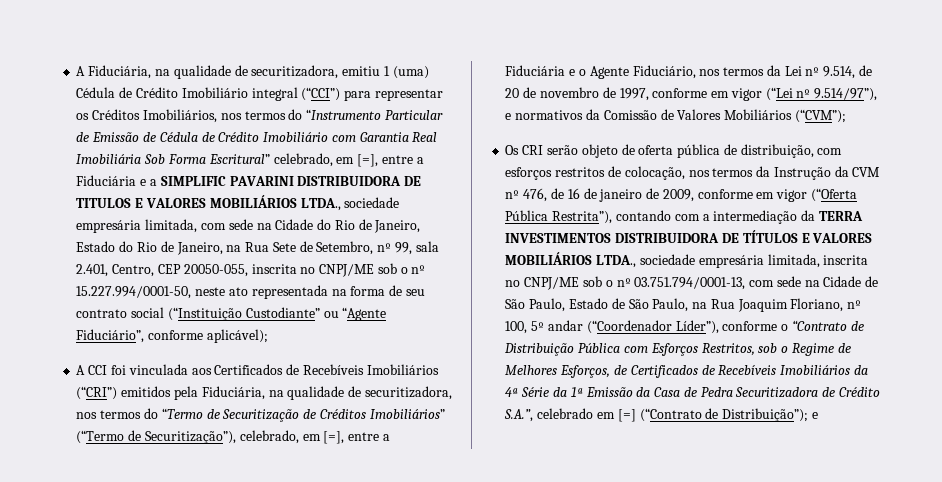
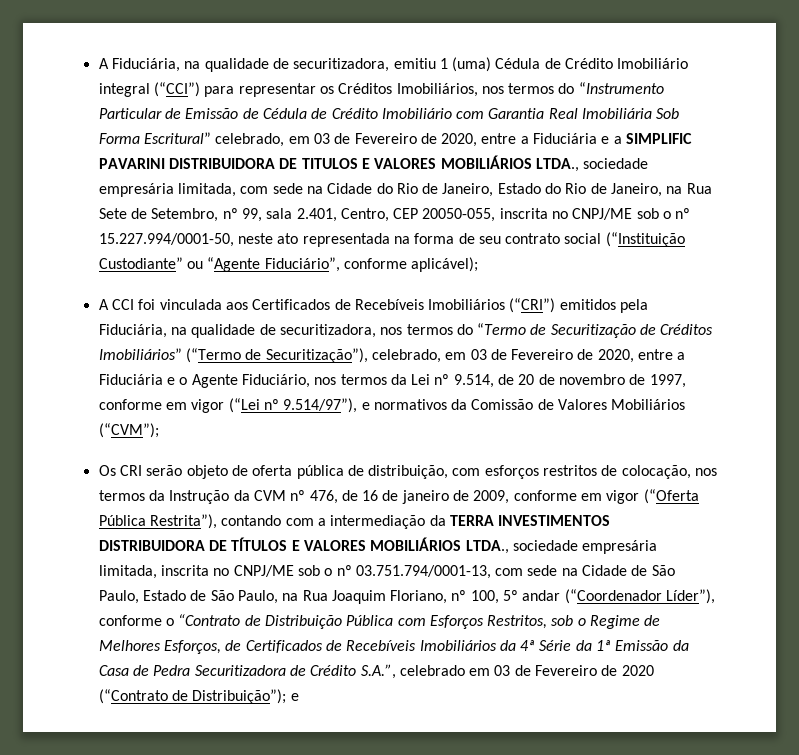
- A Fiduciária, na qualidade de securitizadora, emitiu 1 (uma) Cédula de Crédito Imobiliário integral (“CCI”) para representar os Créditos Imobiliários, nos termos do “Instrumento Particular de Emissão de Cédula de Crédito Imobiliário com Garantia Real Imobiliária Sob Forma Escritural” celebrado, em [=], entre a Fiduciária e a SIMPLIFIC PAVARINI DISTRIBUIDORA DE TITULOS E VALORES MOBILIÁRIOS LTDA., sociedade empresária limitada, com sede na Cidade do Rio de Janeiro, Estado do Rio de Janeiro, na Rua Sete de Setembro, nº 99, sala 2.401, Centro, CEP 20050-055, inscrita no CNPJ/ME sob o nº 15.227.994/0001-50, neste ato representada na forma de seu contrato social (“Instituição Custodiante” ou “Agente Fiduciário”, conforme aplicável);
+ A Fiduciária, na qualidade de securitizadora, emitiu 1 (uma) Cédula de Crédito Imobiliário integral (“CCI”) para representar os Créditos Imobiliários, nos termos do “Instrumento Particular de Emissão de Cédula de Crédito Imobiliário com Garantia Real Imobiliária Sob Forma Escritural” celebrado, em 03 de Fevereiro de 2020, entre a Fiduciária e a SIMPLIFIC PAVARINI DISTRIBUIDORA DE TITULOS E VALORES MOBILIÁRIOS LTDA., sociedade empresária limitada, com sede na Cidade do Rio de Janeiro, Estado do Rio de Janeiro, na Rua Sete de Setembro, nº 99, sala 2.401, Centro, CEP 20050-055, inscrita no CNPJ/ME sob o nº 15.227.994/0001-50, neste ato representada na forma de seu contrato social (“Instituição Custodiante” ou “Agente Fiduciário”, conforme aplicável);
- A CCI foi vinculada aos Certificados de Recebíveis Imobiliários (“CRI”) emitidos pela Fiduciária, na qualidade de securitizadora, nos termos do “Termo de Securitização de Créditos Imobiliários” (“Termo de Securitização”), celebrado, em [=], entre a Fiduciária e o Agente Fiduciário, nos termos da Lei nº 9.514, de 20 de novembro de 1997, conforme em vigor (“Lei nº 9.514/97”), e normativos da Comissão de Valores Mobiliários (“CVM”);
+ A CCI foi vinculada aos Certificados de Recebíveis Imobiliários (“CRI”) emitidos pela Fiduciária, na qualidade de securitizadora, nos termos do “Termo de Securitização de Créditos Imobiliários” (“Termo de Securitização”), celebrado, em 03 de Fevereiro de 2020, entre a Fiduciária e o Agente Fiduciário, nos termos da Lei nº 9.514, de 20 de novembro de 1997, conforme em vigor (“Lei nº 9.514/97”), e normativos da Comissão de Valores Mobiliários (“CVM”);
- Os CRI serão objeto de oferta pública de distribuição, com esforços restritos de colocação, nos termos da Instrução da CVM nº 476, de 16 de janeiro de 2009, conforme em vigor (“Oferta Pública Restrita”), contando com a intermediação da TERRA INVESTIMENTOS DISTRIBUIDORA DE TÍTULOS E VALORES MOBILIÁRIOS LTDA., sociedade empresária limitada, inscrita no CNPJ/ME sob o nº 03.751.794/0001-13, com sede na Cidade de São Paulo, Estado de São Paulo, na Rua Joaquim Floriano, nº 100, 5º andar (“Coordenador Líder”), conforme o “Contrato de Distribuição Pública com Esforços Restritos, sob o Regime de Melhores Esforços, de Certificados de Recebíveis Imobiliários da 4ª Série da 1ª Emissão da Casa de Pedra Securitizadora de Crédito S.A.”, celebrado em [=] (“Contrato de Distribuição”);
+ Os CRI serão objeto de oferta pública de distribuição, com esforços restritos de colocação, nos termos da Instrução da CVM nº 476, de 16 de janeiro de 2009, conforme em vigor (“Oferta Pública Restrita”), contando com a intermediação da TERRA INVESTIMENTOS DISTRIBUIDORA DE TÍTULOS E VALORES MOBILIÁRIOS LTDA., sociedade empresária limitada, inscrita no CNPJ/ME sob o nº 03.751.794/0001-13, com sede na Cidade de São Paulo, Estado de São Paulo, na Rua Joaquim Floriano, nº 100, 5º andar (“Coordenador Líder”), conforme o “Contrato de Distribuição Pública com Esforços Restritos, sob o Regime de Melhores Esforços, de Certificados de Recebíveis Imobiliários da 4ª Série da 1ª Emissão da Casa de Pedra Securitizadora de Crédito S.A.”, celebrado em 03 de Fevereiro de 2020 (“Contrato de Distribuição”);

